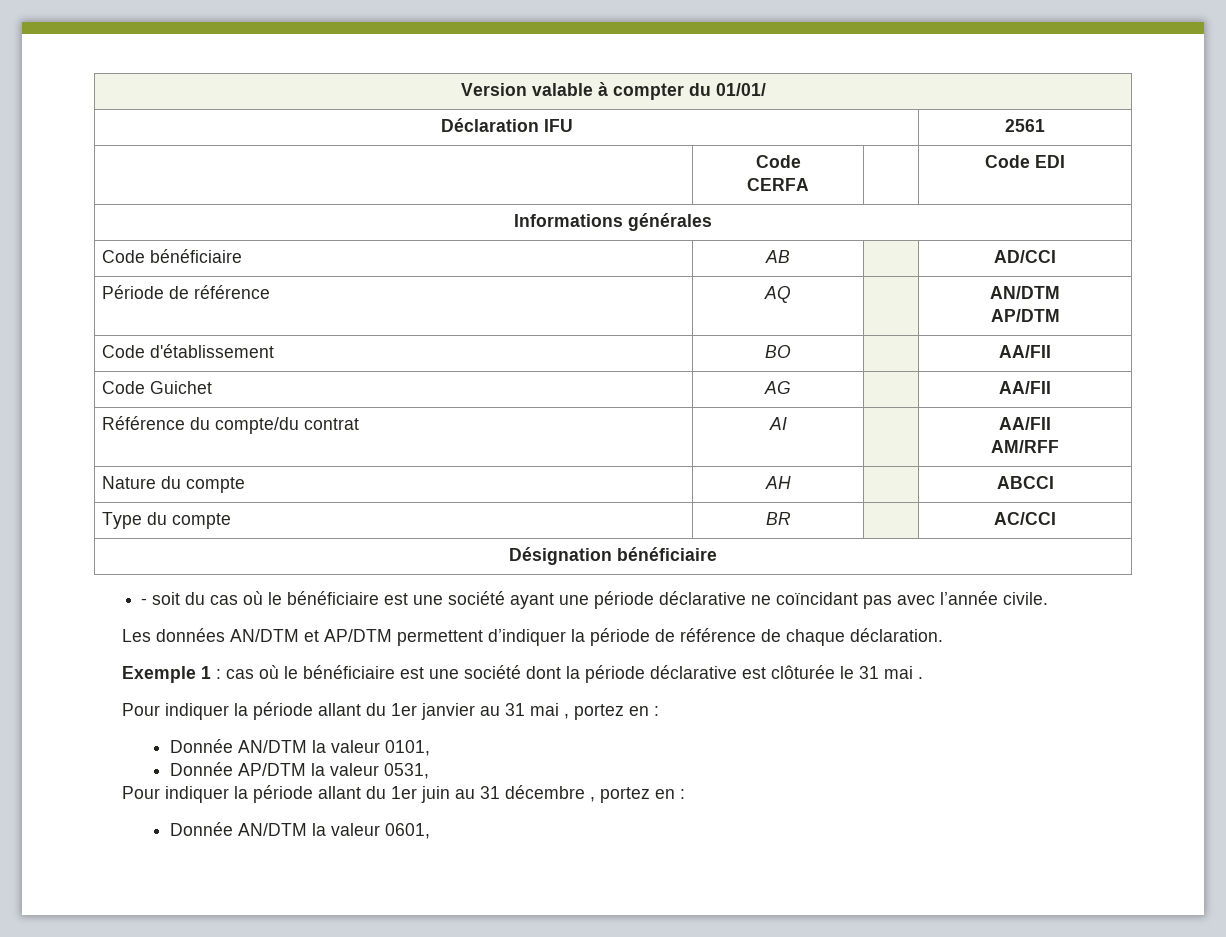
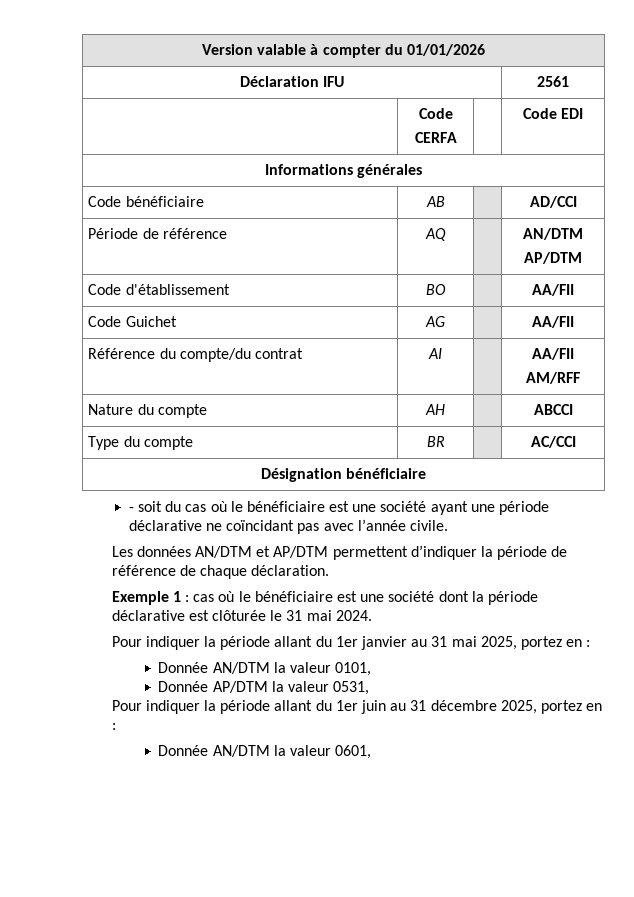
- Version valable à compter du 01/01/
+ Version valable à compter du 01/01/2026
- Exemple 1 : cas où le bénéficiaire est une société dont la période déclarative est clôturée le 31 mai .
+ Exemple 1 : cas où le bénéficiaire est une société dont la période déclarative est clôturée le 31 mai 2024.
- Pour indiquer la période allant du 1er janvier au 31 mai , portez en :
+ Pour indiquer la période allant du 1er janvier au 31 mai 2025, portez en :
- Pour indiquer la période allant du 1er juin au 31 décembre , portez en :
+ Pour indiquer la période allant du 1er juin au 31 décembre 2025, portez en :

